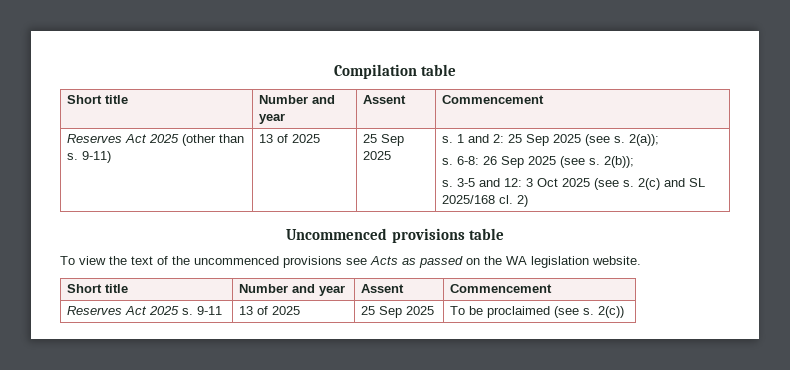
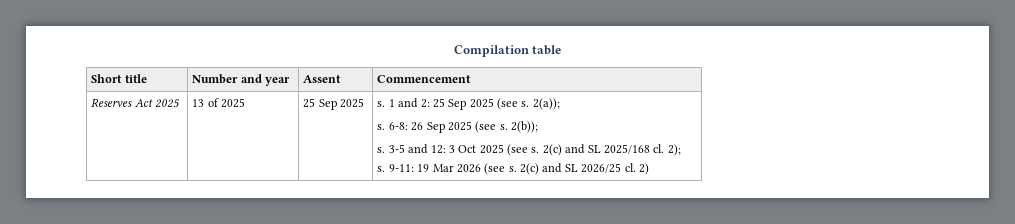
- Reserves Act 2025 (other than s. 9-11)
+ Reserves Act 2025
- 2)
- Uncommenced provisions table
- To view the text of the uncommenced provisions see Acts as passed on the WA legislation website.
- Short title | Number and year | Assent | Commencement
- Reserves Act 2025 s. 9-11 | 13 of 2025 | 25 Sep 2025 | To be proclaimed (see s. 2(c))
+ 2);
+ s. 9-11: 19 Mar 2026 (see s. 2(c) and SL 2026/25 cl. 2)

